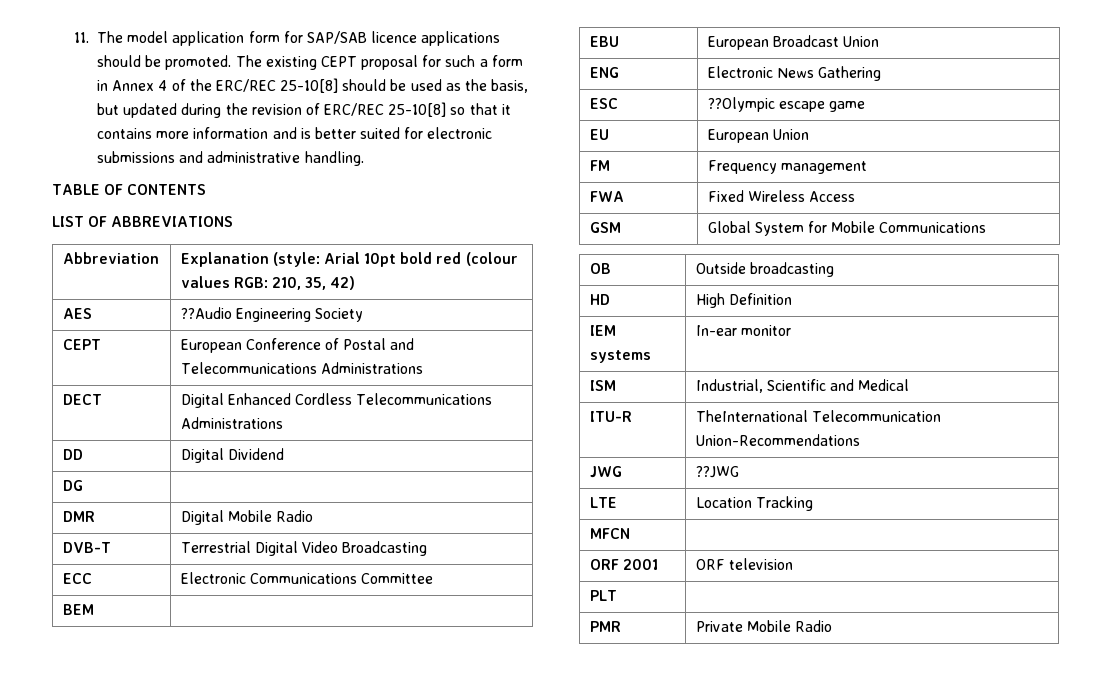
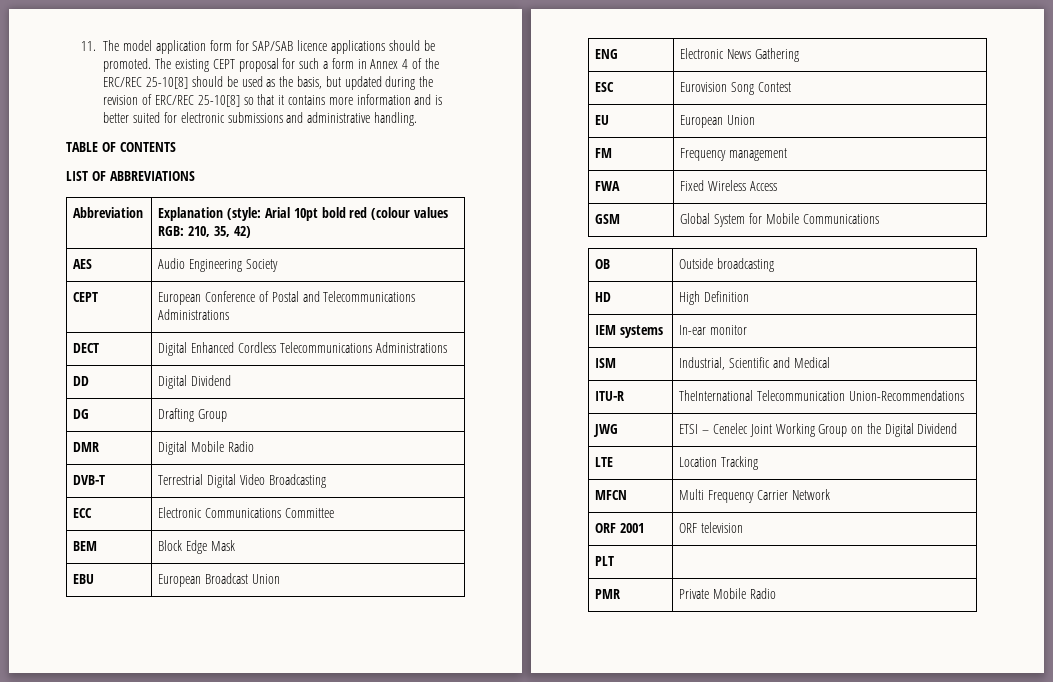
- AES | ??Audio Engineering Society
+ AES | Audio Engineering Society
- DG |
+ DG | Drafting Group
- BEM |
+ BEM | Block Edge Mask
- ESC | ??Olympic escape game
+ ESC | Eurovision Song Contest
- JWG | ??JWG
+ JWG | ETSI – Cenelec Joint Working Group on the Digital Dividend
- MFCN |
+ MFCN | Multi Frequency Carrier Network

